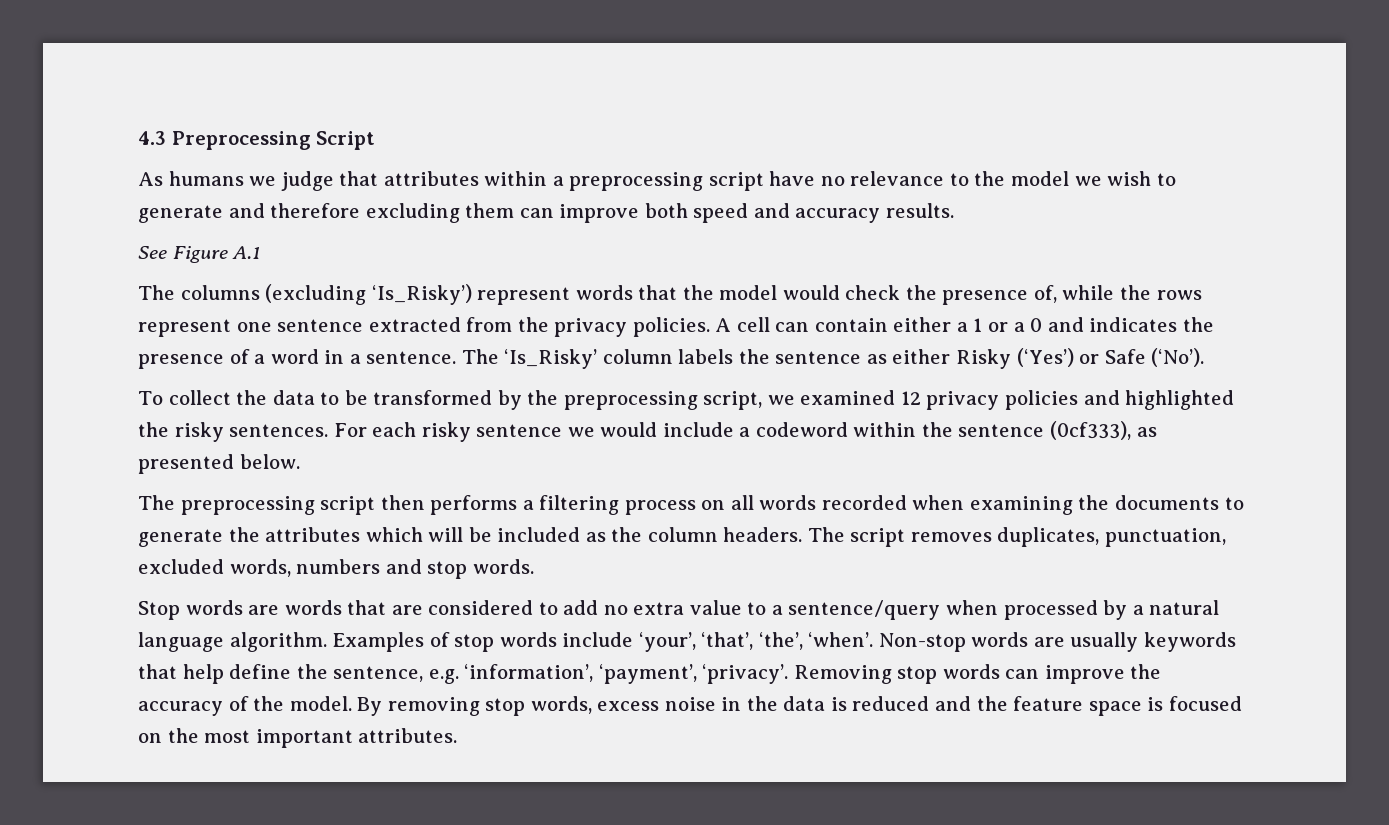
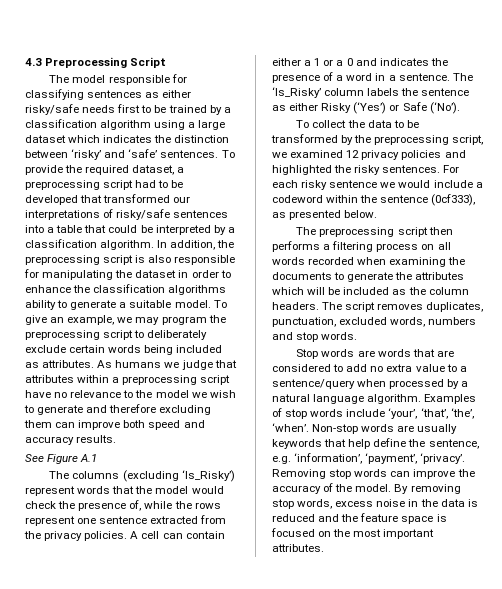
+ The model responsible for classifying sentences as either risky/safe needs first to be trained by a classification algorithm using a large dataset which indicates the distinction between ‘risky’ and ‘safe’ sentences. To provide the required dataset, a preprocessing script had to be developed that transformed our interpretations of risky/safe sentences into a table that could be interpreted by a classification algorithm. In addition, the preprocessing script is also responsible for manipulating the dataset in order to enhance the classification algorithms ability to generate a suitable model. To give an example, we may program the preprocessing script to deliberately exclude certain words being included as attributes.

